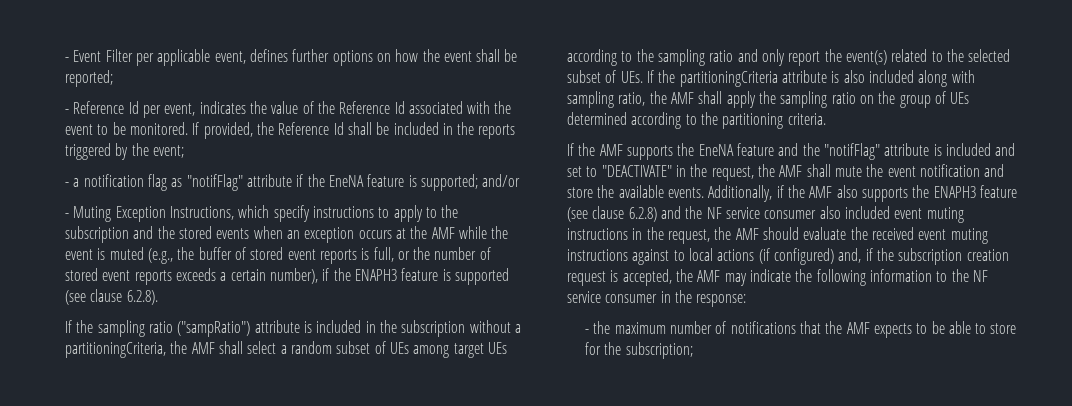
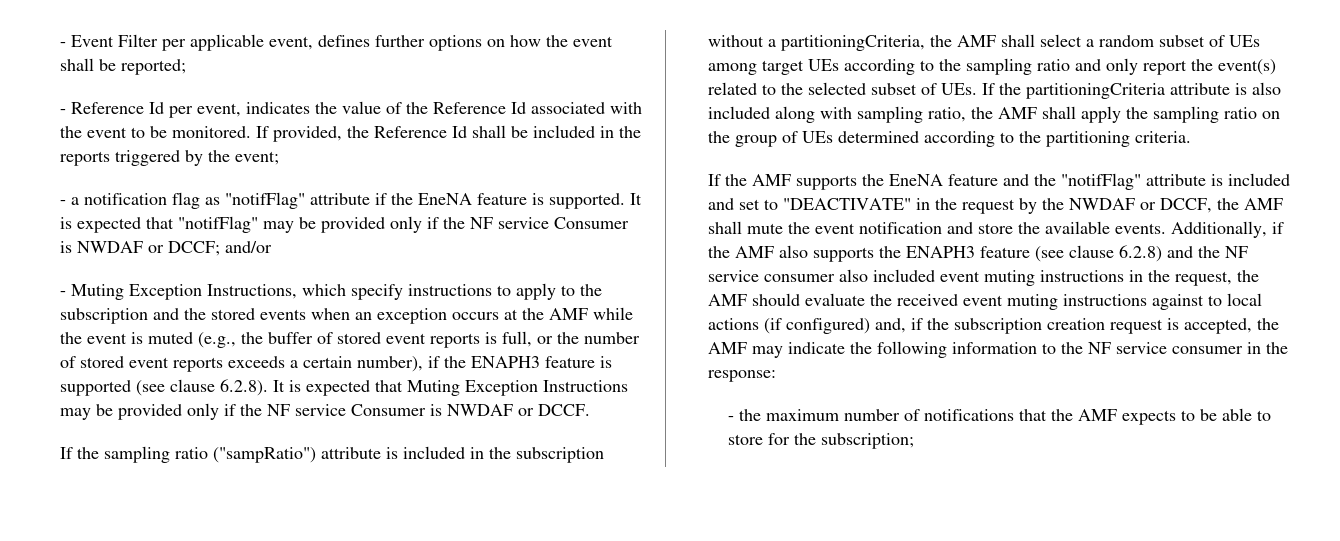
- - a notification flag as "notifFlag" attribute if the EneNA feature is supported; and/or
+ - a notification flag as "notifFlag" attribute if the EneNA feature is supported. It is expected that "notifFlag" may be provided only if the NF service Consumer is NWDAF or DCCF; and/or
- - Muting Exception Instructions, which specify instructions to apply to the subscription and the stored events when an exception occurs at the AMF while the event is muted (e.g., the buffer of stored event reports is full, or the number of stored event reports exceeds a certain number), if the ENAPH3 feature is supported (see clause 6.2.8).
+ - Muting Exception Instructions, which specify instructions to apply to the subscription and the stored events when an exception occurs at the AMF while the event is muted (e.g., the buffer of stored event reports is full, or the number of stored event reports exceeds a certain number), if the ENAPH3 feature is supported (see clause 6.2.8). It is expected that Muting Exception Instructions may be provided only if the NF service Consumer is NWDAF or DCCF.
- If the AMF supports the EneNA feature and the "notifFlag" attribute is included and set to "DEACTIVATE" in the request, the AMF shall mute the event notification and store the available events.
+ If the AMF supports the EneNA feature and the "notifFlag" attribute is included and set to "DEACTIVATE" in the request by the NWDAF or DCCF, the AMF shall mute the event notification and store the available events.

